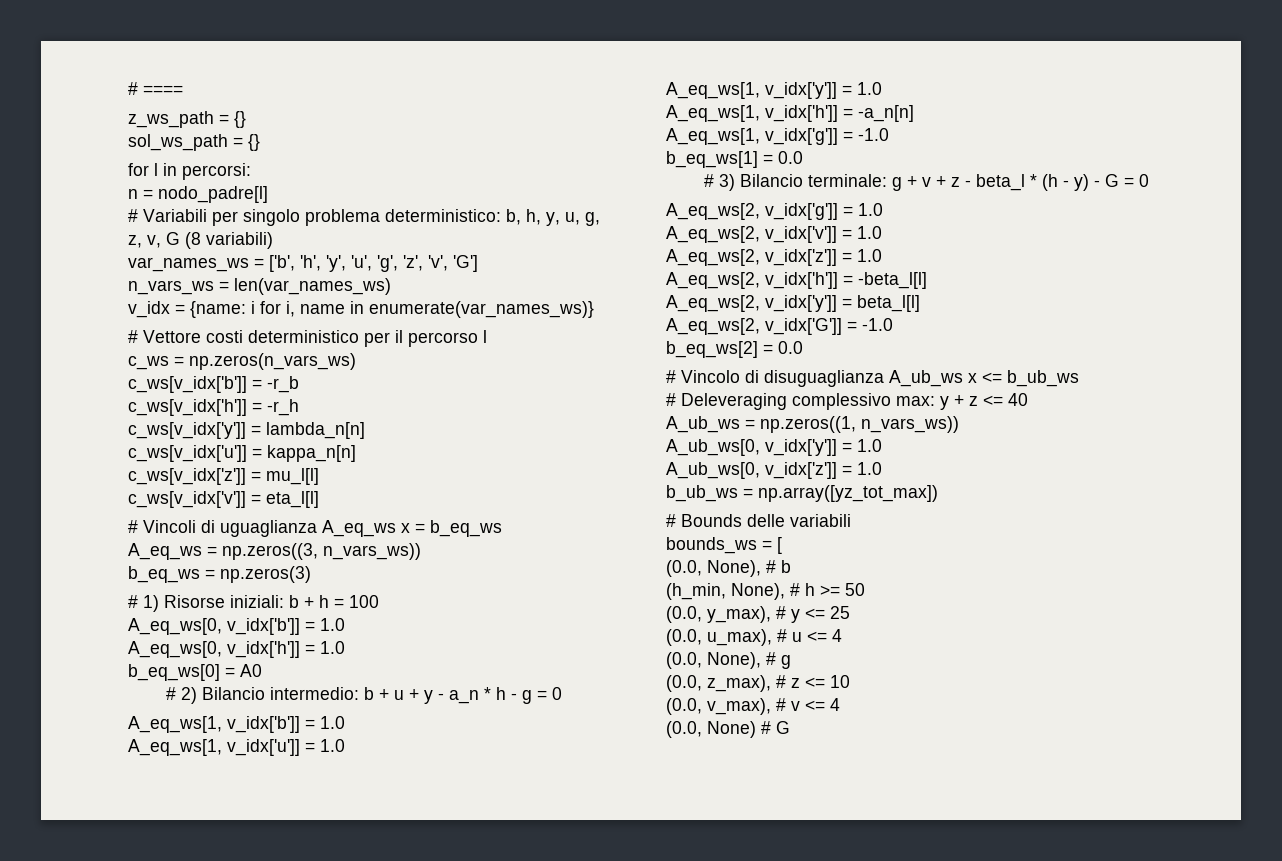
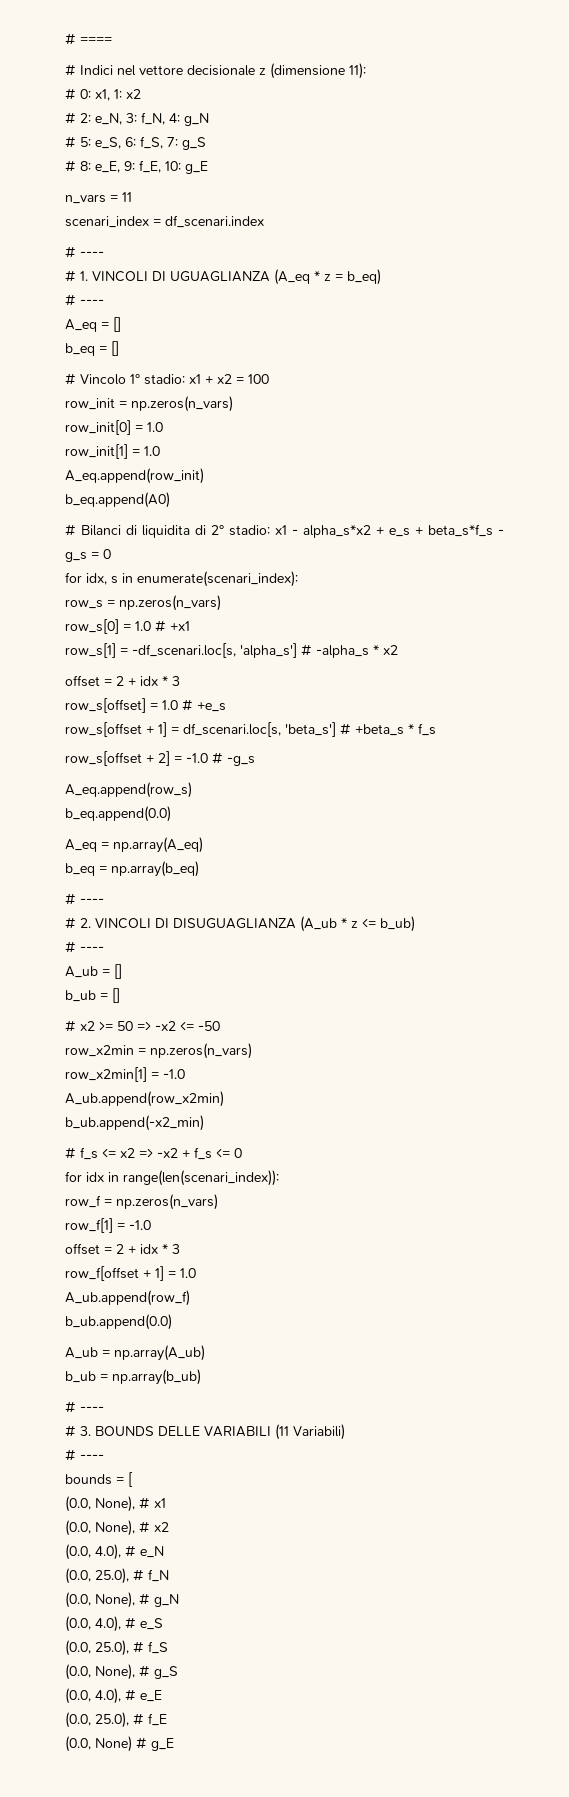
- z_ws_path = {}
- sol_ws_path = {}
- for l in percorsi:
- n = nodo_padre[l]
- # Variabili per singolo problema deterministico: b, h, y, u, g, z, v, G (8 variabili)
- var_names_ws = ['b', 'h', 'y', 'u', 'g', 'z', 'v', 'G']
- n_vars_ws = len(var_names_ws)
- v_idx = {name: i for i, name in enumerate(var_names_ws)}
- # Vettore costi deterministico per il percorso l
- c_ws = np.zeros(n_vars_ws)
- c_ws[v_idx['b']] = -r_b
- c_ws[v_idx['h']] = -r_h
- c_ws[v_idx['y']] = lambda_n[n]
- c_ws[v_idx['u']] = kappa_n[n]
- c_ws[v_idx['z']] = mu_l[l]
- c_ws[v_idx['v']] = eta_l[l]
- # Vincoli di uguaglianza A_eq_ws x = b_eq_ws
- A_eq_ws = np.zeros((3, n_vars_ws))
- b_eq_ws = np.zeros(3)
- # 1) Risorse iniziali: b + h = 100
- A_eq_ws[0, v_idx['b']] = 1.0
- A_eq_ws[0, v_idx['h']] = 1.0
- b_eq_ws[0] = A0
- # 2) Bilancio intermedio: b + u + y - a_n * h - g = 0
- A_eq_ws[1, v_idx['b']] = 1.0
- A_eq_ws[1, v_idx['u']] = 1.0
- A_eq_ws[1, v_idx['y']] = 1.0
- A_eq_ws[1, v_idx['h']] = -a_n[n]
- A_eq_ws[1, v_idx['g']] = -1.0
- b_eq_ws[1] = 0.0
- # 3) Bilancio terminale: g + v + z - beta_l * (h - y) - G = 0
- A_eq_ws[2, v_idx['g']] = 1.0
- A_eq_ws[2, v_idx['v']] = 1.0
- A_eq_ws[2, v_idx['z']] = 1.0
- A_eq_ws[2, v_idx['h']] = -beta_l[l]
- A_eq_ws[2, v_idx['y']] = beta_l[l]
- A_eq_ws[2, v_idx['G']] = -1.0
- b_eq_ws[2] = 0.0
- # Vincolo di disuguaglianza A_ub_ws x <= b_ub_ws
- # Deleveraging complessivo max: y + z <= 40
- A_ub_ws = np.zeros((1, n_vars_ws))
- A_ub_ws[0, v_idx['y']] = 1.0
- A_ub_ws[0, v_idx['z']] = 1.0
- b_ub_ws = np.array([yz_tot_max])
- # Bounds delle variabili
- bounds_ws = [
+ # Indici nel vettore decisionale z (dimensione 11):
+ # 0: x1, 1: x2
+ # 2: e_N, 3: f_N, 4: g_N
+ # 5: e_S, 6: f_S, 7: g_S
+ # 8: e_E, 9: f_E, 10: g_E
+ n_vars = 11
+ scenari_index = df_scenari.index
+ # ----
+ # 1. VINCOLI DI UGUAGLIANZA (A_eq * z = b_eq)
+ # ----
+ A_eq = []
+ b_eq = []
+ # Vincolo 1° stadio: x1 + x2 = 100
+ row_init = np.zeros(n_vars)
+ row_init[0] = 1.0
+ row_init[1] = 1.0
+ A_eq.append(row_init)
+ b_eq.append(A0)
+ # Bilanci di liquidita di 2° stadio: x1 - alpha_s*x2 + e_s + beta_s*f_s - g_s = 0
+ for idx, s in enumerate(scenari_index):
+ row_s = np.zeros(n_vars)
+ row_s[0] = 1.0 # +x1
+ row_s[1] = -df_scenari.loc[s, 'alpha_s'] # -alpha_s * x2
+ offset = 2 + idx * 3
+ row_s[offset] = 1.0 # +e_s
+ row_s[offset + 1] = df_scenari.loc[s, 'beta_s'] # +beta_s * f_s
+ row_s[offset + 2] = -1.0 # -g_s
+ A_eq.append(row_s)
+ b_eq.append(0.0)
+ A_eq = np.array(A_eq)
+ b_eq = np.array(b_eq)
+ # ----
+ # 2. VINCOLI DI DISUGUAGLIANZA (A_ub * z <= b_ub)
+ # ----
+ A_ub = []
+ b_ub = []
+ # x2 >= 50 => -x2 <= -50
+ row_x2min = np.zeros(n_vars)
+ row_x2min[1] = -1.0
+ A_ub.append(row_x2min)
+ b_ub.append(-x2_min)
+ # f_s <= x2 => -x2 + f_s <= 0
+ for idx in range(len(scenari_index)):
+ row_f = np.zeros(n_vars)
+ row_f[1] = -1.0
+ offset = 2 + idx * 3
+ row_f[offset + 1] = 1.0
+ A_ub.append(row_f)
+ b_ub.append(0.0)
+ A_ub = np.array(A_ub)
+ b_ub = np.array(b_ub)
+ # ----
+ # 3. BOUNDS DELLE VARIABILI (11 Variabili)
+ # ----
+ bounds = [
- (0.0, None), # b
- (h_min, None), # h >= 50
- (0.0, y_max), # y <= 25
- (0.0, u_max), # u <= 4
- (0.0, None), # g
- (0.0, z_max), # z <= 10
- (0.0, v_max), # v <= 4
+ (0.0, None), # x1
+ (0.0, None), # x2
+ (0.0, 4.0), # e_N
+ (0.0, 25.0), # f_N
+ (0.0, None), # g_N
+ (0.0, 4.0), # e_S
+ (0.0, 25.0), # f_S
+ (0.0, None), # g_S
+ (0.0, 4.0), # e_E
+ (0.0, 25.0), # f_E
- (0.0, None) # G
+ (0.0, None) # g_E

